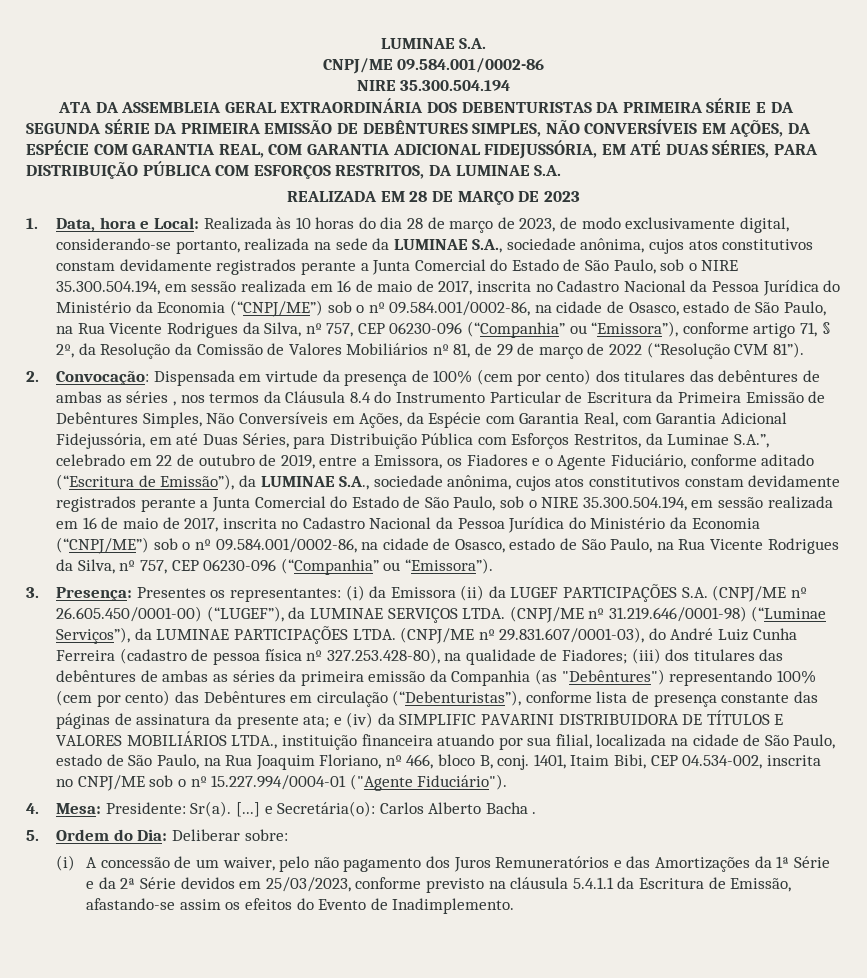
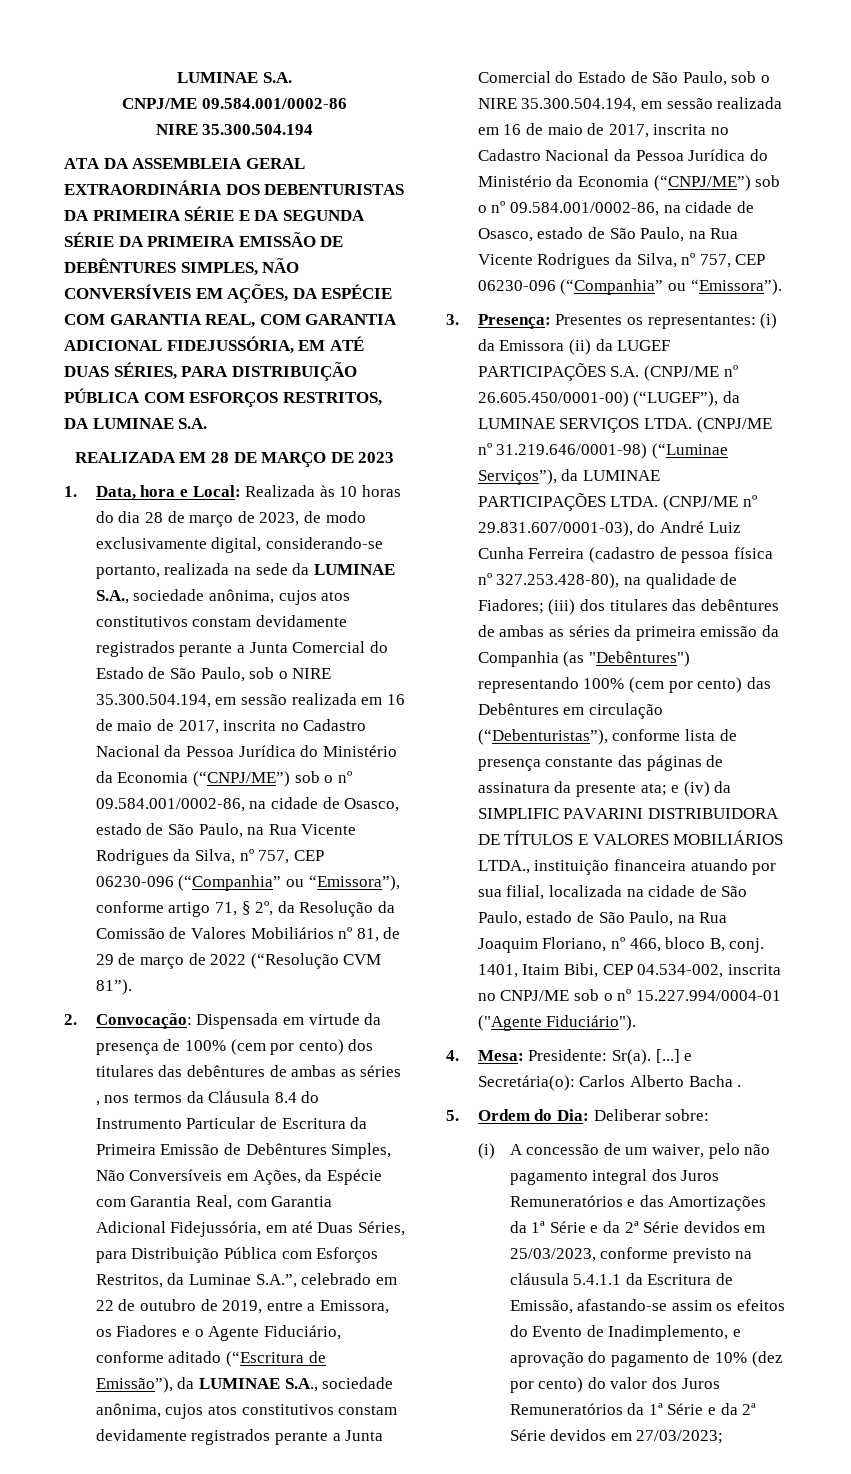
- (i) A concessão de um waiver, pelo não pagamento dos Juros Remuneratórios e das Amortizações da 1ª Série e da 2ª Série devidos em 25/03/2023, conforme previsto na cláusula 5.4.1.1 da Escritura de Emissão, afastando-se assim os efeitos do Evento de Inadimplemento.
+ (i) A concessão de um waiver, pelo não pagamento integral dos Juros Remuneratórios e das Amortizações da 1ª Série e da 2ª Série devidos em 25/03/2023, conforme previsto na cláusula 5.4.1.1 da Escritura de Emissão, afastando-se assim os efeitos do Evento de Inadimplemento, e aprovação do pagamento de 10% (dez por cento) do valor dos Juros Remuneratórios da 1ª Série e da 2ª Série devidos em 27/03/2023;

